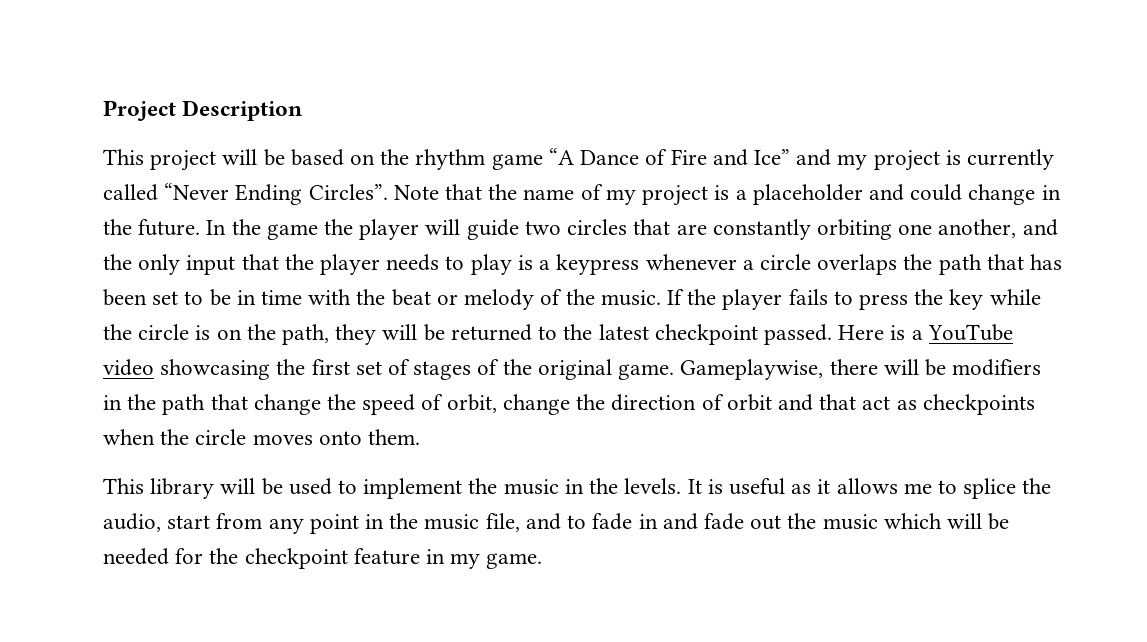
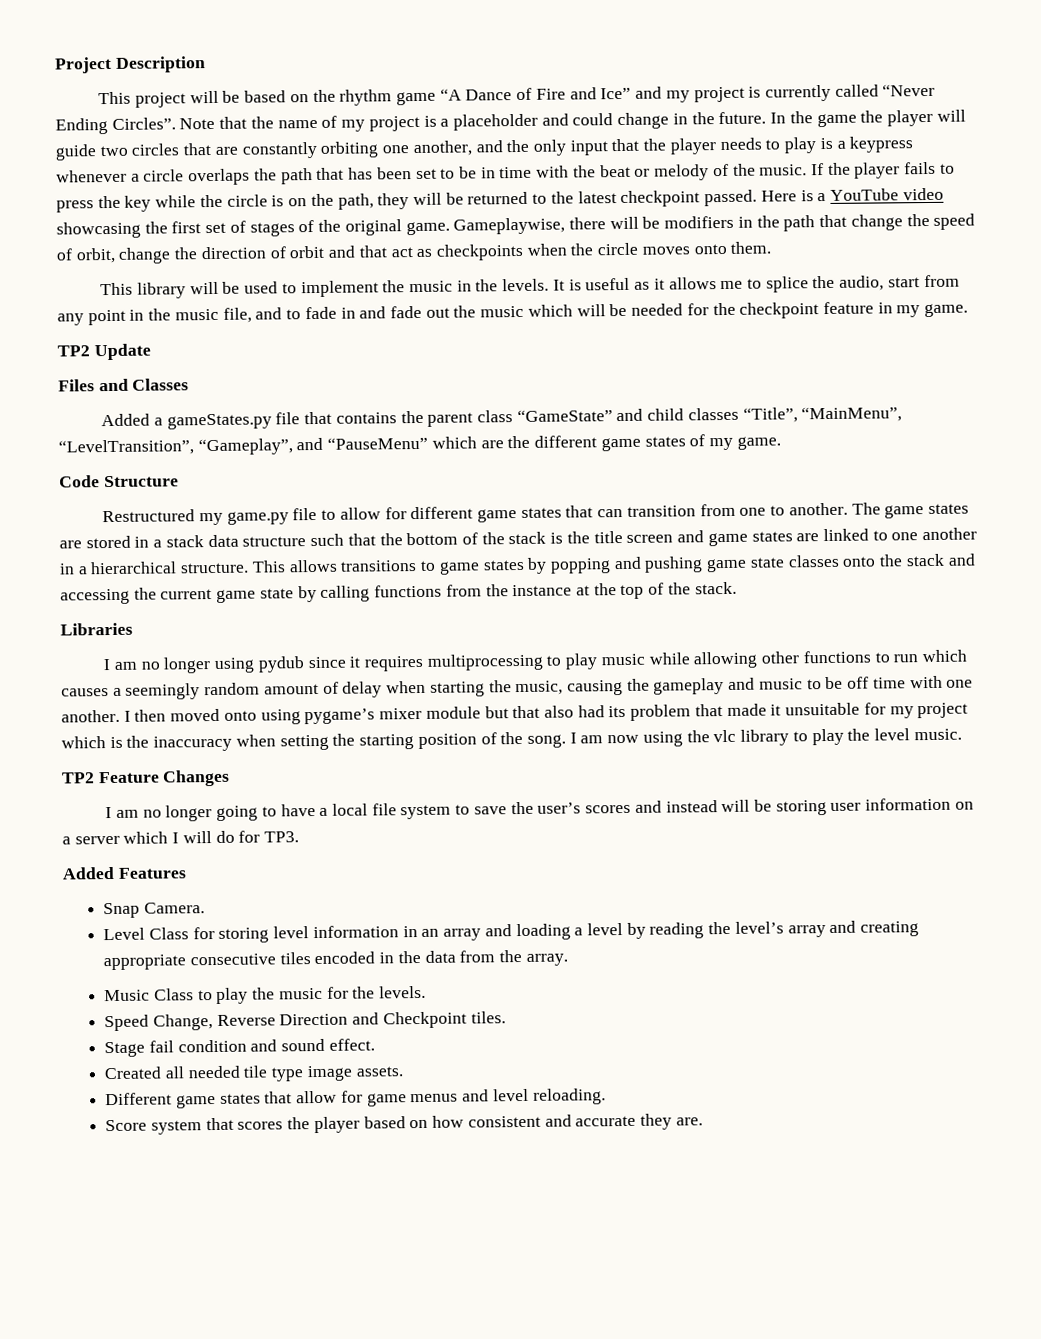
+ TP2 Update
+ Files and Classes
+ Added a gameStates.py file that contains the parent class “GameState” and child classes “Title”, “MainMenu”, “LevelTransition”, “Gameplay”, and “PauseMenu” which are the different game states of my game.
+ Code Structure
+ Restructured my game.py file to allow for different game states that can transition from one to another. The game states are stored in a stack data structure such that the bottom of the stack is the title screen and game states are linked to one another in a hierarchical structure. This allows transitions to game states by popping and pushing game state classes onto the stack and accessing the current game state by calling functions from the instance at the top of the stack.
+ Libraries
+ I am no longer using pydub since it requires multiprocessing to play music while allowing other functions to run which causes a seemingly random amount of delay when starting the music, causing the gameplay and music to be off time with one another. I then moved onto using pygame’s mixer module but that also had its problem that made it unsuitable for my project which is the inaccuracy when setting the starting position of the song. I am now using the vlc library to play the level music.
+ TP2 Feature Changes
+ I am no longer going to have a local file system to save the user’s scores and instead will be storing user information on a server which I will do for TP3.
+ Added Features
+ Snap Camera.
+ Level Class for storing level information in an array and loading a level by reading the level’s array and creating appropriate consecutive tiles encoded in the data from the array.
+ Music Class to play the music for the levels.
+ Speed Change, Reverse Direction and Checkpoint tiles.
+ Stage fail condition and sound effect.
+ Created all needed tile type image assets.
+ Different game states that allow for game menus and level reloading.
+ Score system that scores the player based on how consistent and accurate they are.

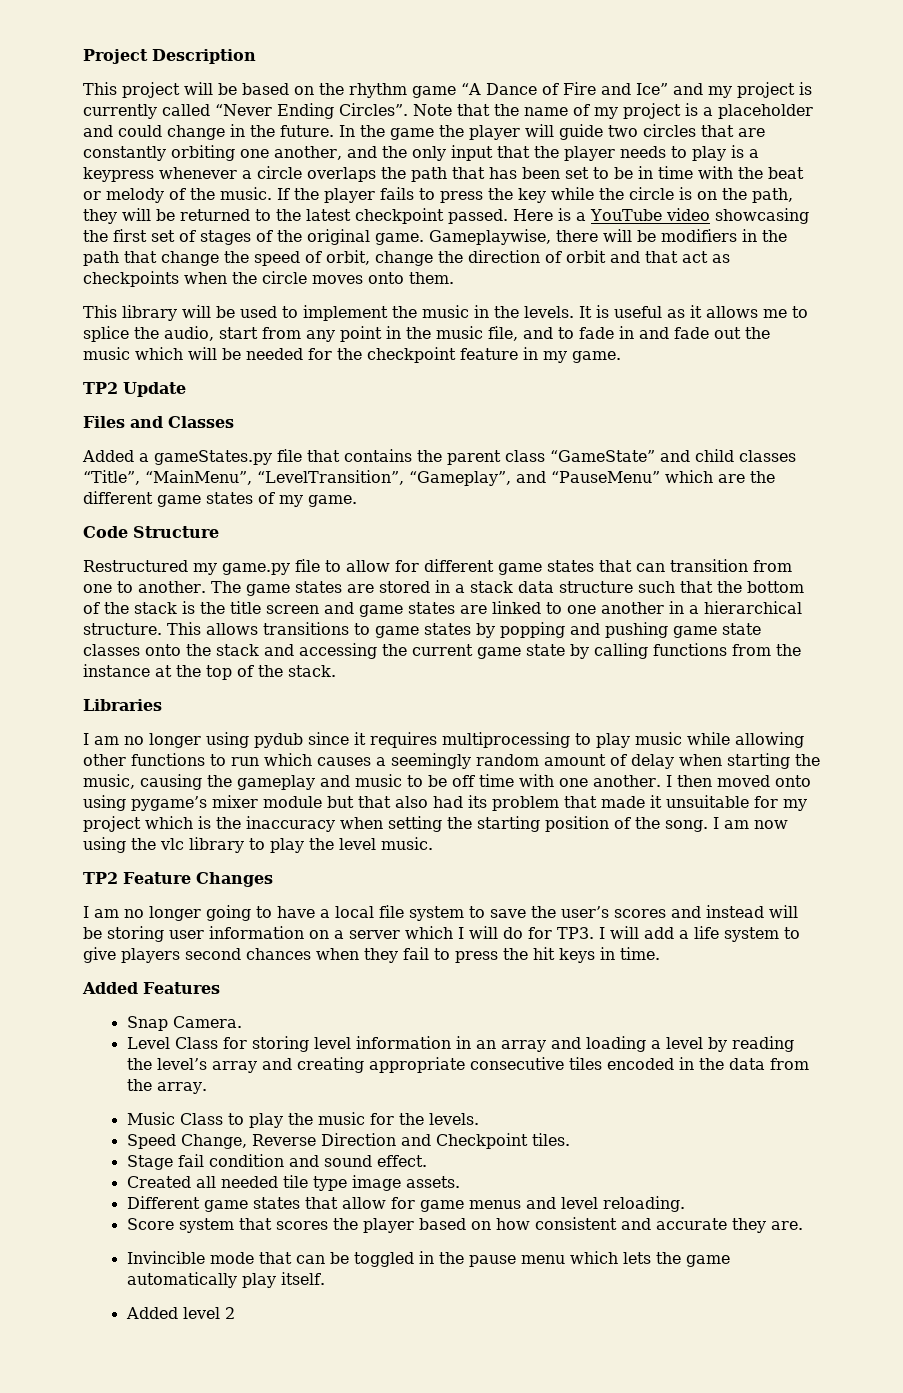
- I am no longer going to have a local file system to save the user’s scores and instead will be storing user information on a server which I will do for TP3.
+ I am no longer going to have a local file system to save the user’s scores and instead will be storing user information on a server which I will do for TP3. I will add a life system to give players second chances when they fail to press the hit keys in time.
+ Invincible mode that can be toggled in the pause menu which lets the game automatically play itself.
+ Added level 2

